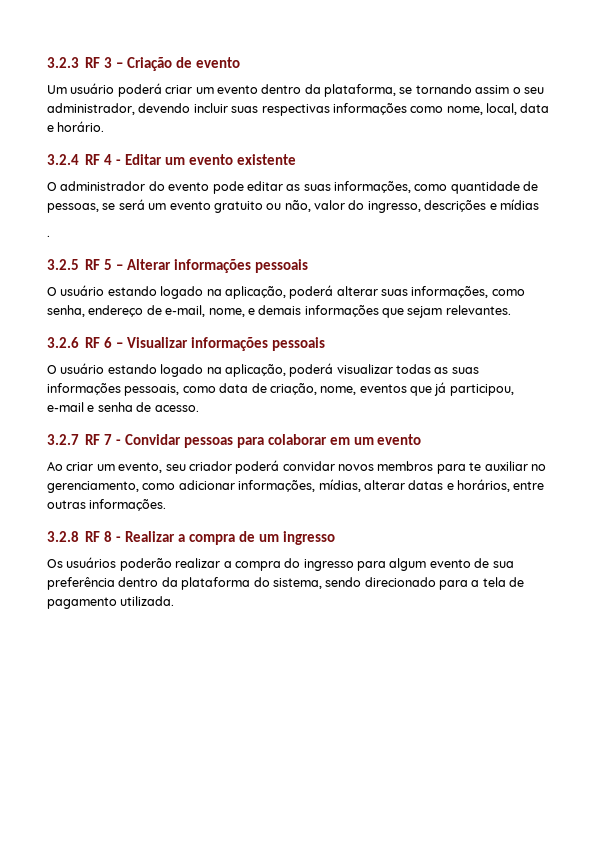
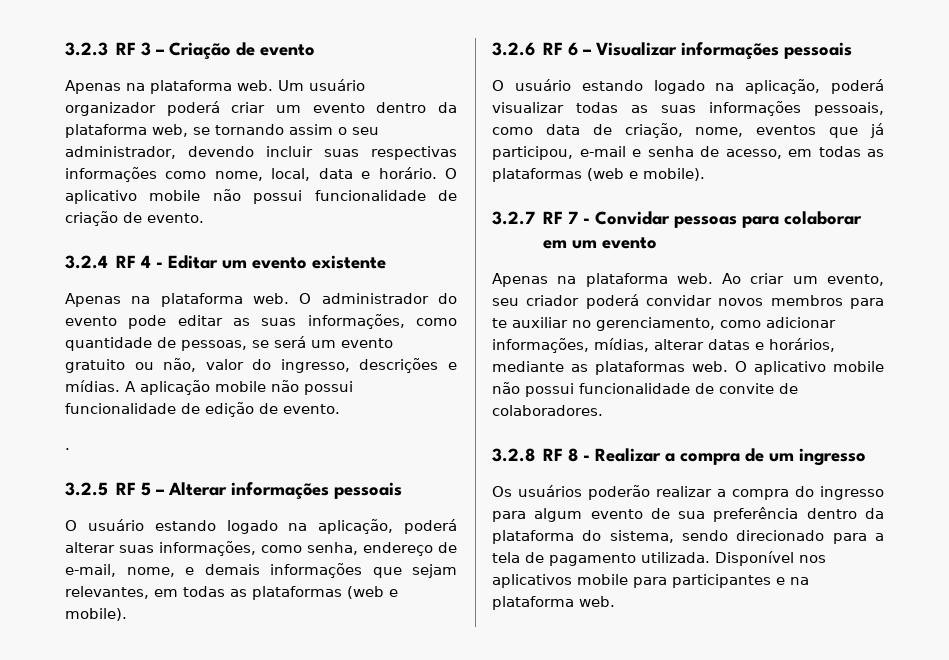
  3.2.3 RF 3 – Criação de evento
- Um usuário poderá criar um evento dentro da plataforma, se tornando assim o seu administrador, devendo incluir suas respectivas informações como nome, local, data e horário.
+ Apenas na plataforma web. Um usuário organizador poderá criar um evento dentro da plataforma web, se tornando assim o seu administrador, devendo incluir suas respectivas informações como nome, local, data e horário. O aplicativo mobile não possui funcionalidade de criação de evento.
  3.2.4 RF 4 - Editar um evento existente
- O administrador do evento pode editar as suas informações, como quantidade de pessoas, se será um evento gratuito ou não, valor do ingresso, descrições e mídias
+ Apenas na plataforma web. O administrador do evento pode editar as suas informações, como quantidade de pessoas, se será um evento gratuito ou não, valor do ingresso, descrições e mídias. A aplicação mobile não possui funcionalidade de edição de evento.
- O usuário estando logado na aplicação, poderá alterar suas informações, como senha, endereço de e-mail, nome, e demais informações que sejam relevantes.
+ O usuário estando logado na aplicação, poderá alterar suas informações, como senha, endereço de e-mail, nome, e demais informações que sejam relevantes, em todas as plataformas (web e mobile).
- O usuário estando logado na aplicação, poderá visualizar todas as suas informações pessoais, como data de criação, nome, eventos que já participou, e-mail e senha de acesso.
+ O usuário estando logado na aplicação, poderá visualizar todas as suas informações pessoais, como data de criação, nome, eventos que já participou, e-mail e senha de acesso, em todas as plataformas (web e mobile).
  3.2.7 RF 7 - Convidar pessoas para colaborar em um evento
- Ao criar um evento, seu criador poderá convidar novos membros para te auxiliar no gerenciamento, como adicionar informações, mídias, alterar datas e horários, entre outras informações.
+ Apenas na plataforma web. Ao criar um evento, seu criador poderá convidar novos membros para te auxiliar no gerenciamento, como adicionar informações, mídias, alterar datas e horários, mediante as plataformas web. O aplicativo mobile não possui funcionalidade de convite de colaboradores.
+ Disponível nos aplicativos mobile para participantes e na plataforma web.

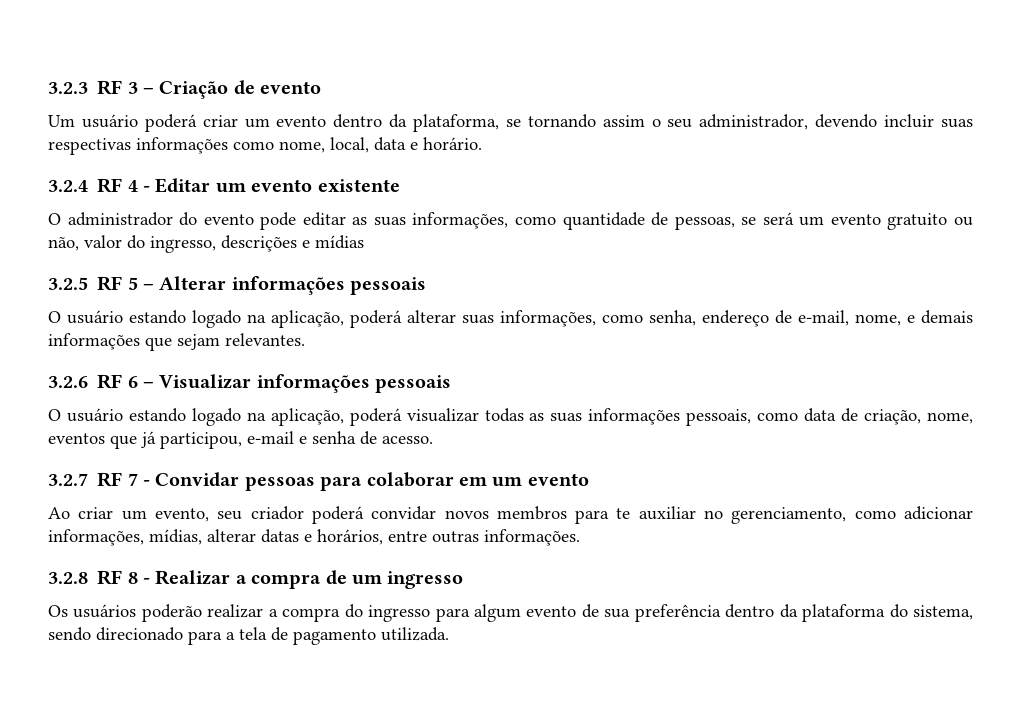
  3.2.3 RF 3 – Criação de evento
- Apenas na plataforma web. Um usuário organizador poderá criar um evento dentro da plataforma web, se tornando assim o seu administrador, devendo incluir suas respectivas informações como nome, local, data e horário. O aplicativo mobile não possui funcionalidade de criação de evento.
+ Um usuário poderá criar um evento dentro da plataforma, se tornando assim o seu administrador, devendo incluir suas respectivas informações como nome, local, data e horário.
  3.2.4 RF 4 - Editar um evento existente
- Apenas na plataforma web. O administrador do evento pode editar as suas informações, como quantidade de pessoas, se será um evento gratuito ou não, valor do ingresso, descrições e mídias. A aplicação mobile não possui funcionalidade de edição de evento.
- .
+ O administrador do evento pode editar as suas informações, como quantidade de pessoas, se será um evento gratuito ou não, valor do ingresso, descrições e mídias
- O usuário estando logado na aplicação, poderá alterar suas informações, como senha, endereço de e-mail, nome, e demais informações que sejam relevantes, em todas as plataformas (web e mobile).
+ O usuário estando logado na aplicação, poderá alterar suas informações, como senha, endereço de e-mail, nome, e demais informações que sejam relevantes.
- O usuário estando logado na aplicação, poderá visualizar todas as suas informações pessoais, como data de criação, nome, eventos que já participou, e-mail e senha de acesso, em todas as plataformas (web e mobile).
+ O usuário estando logado na aplicação, poderá visualizar todas as suas informações pessoais, como data de criação, nome, eventos que já participou, e-mail e senha de acesso.
  3.2.7 RF 7 - Convidar pessoas para colaborar em um evento
- Apenas na plataforma web. Ao criar um evento, seu criador poderá convidar novos membros para te auxiliar no gerenciamento, como adicionar informações, mídias, alterar datas e horários, mediante as plataformas web. O aplicativo mobile não possui funcionalidade de convite de colaboradores.
+ Ao criar um evento, seu criador poderá convidar novos membros para te auxiliar no gerenciamento, como adicionar informações, mídias, alterar datas e horários, entre outras informações.
- Disponível nos aplicativos mobile para participantes e na plataforma web.

